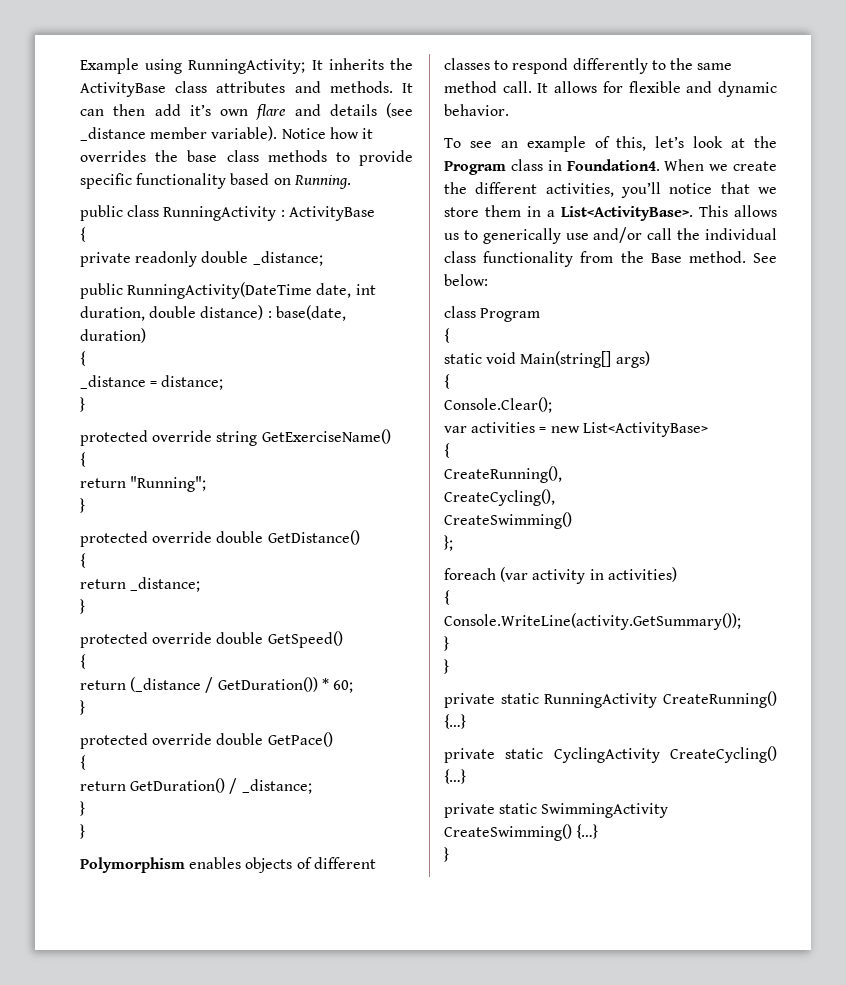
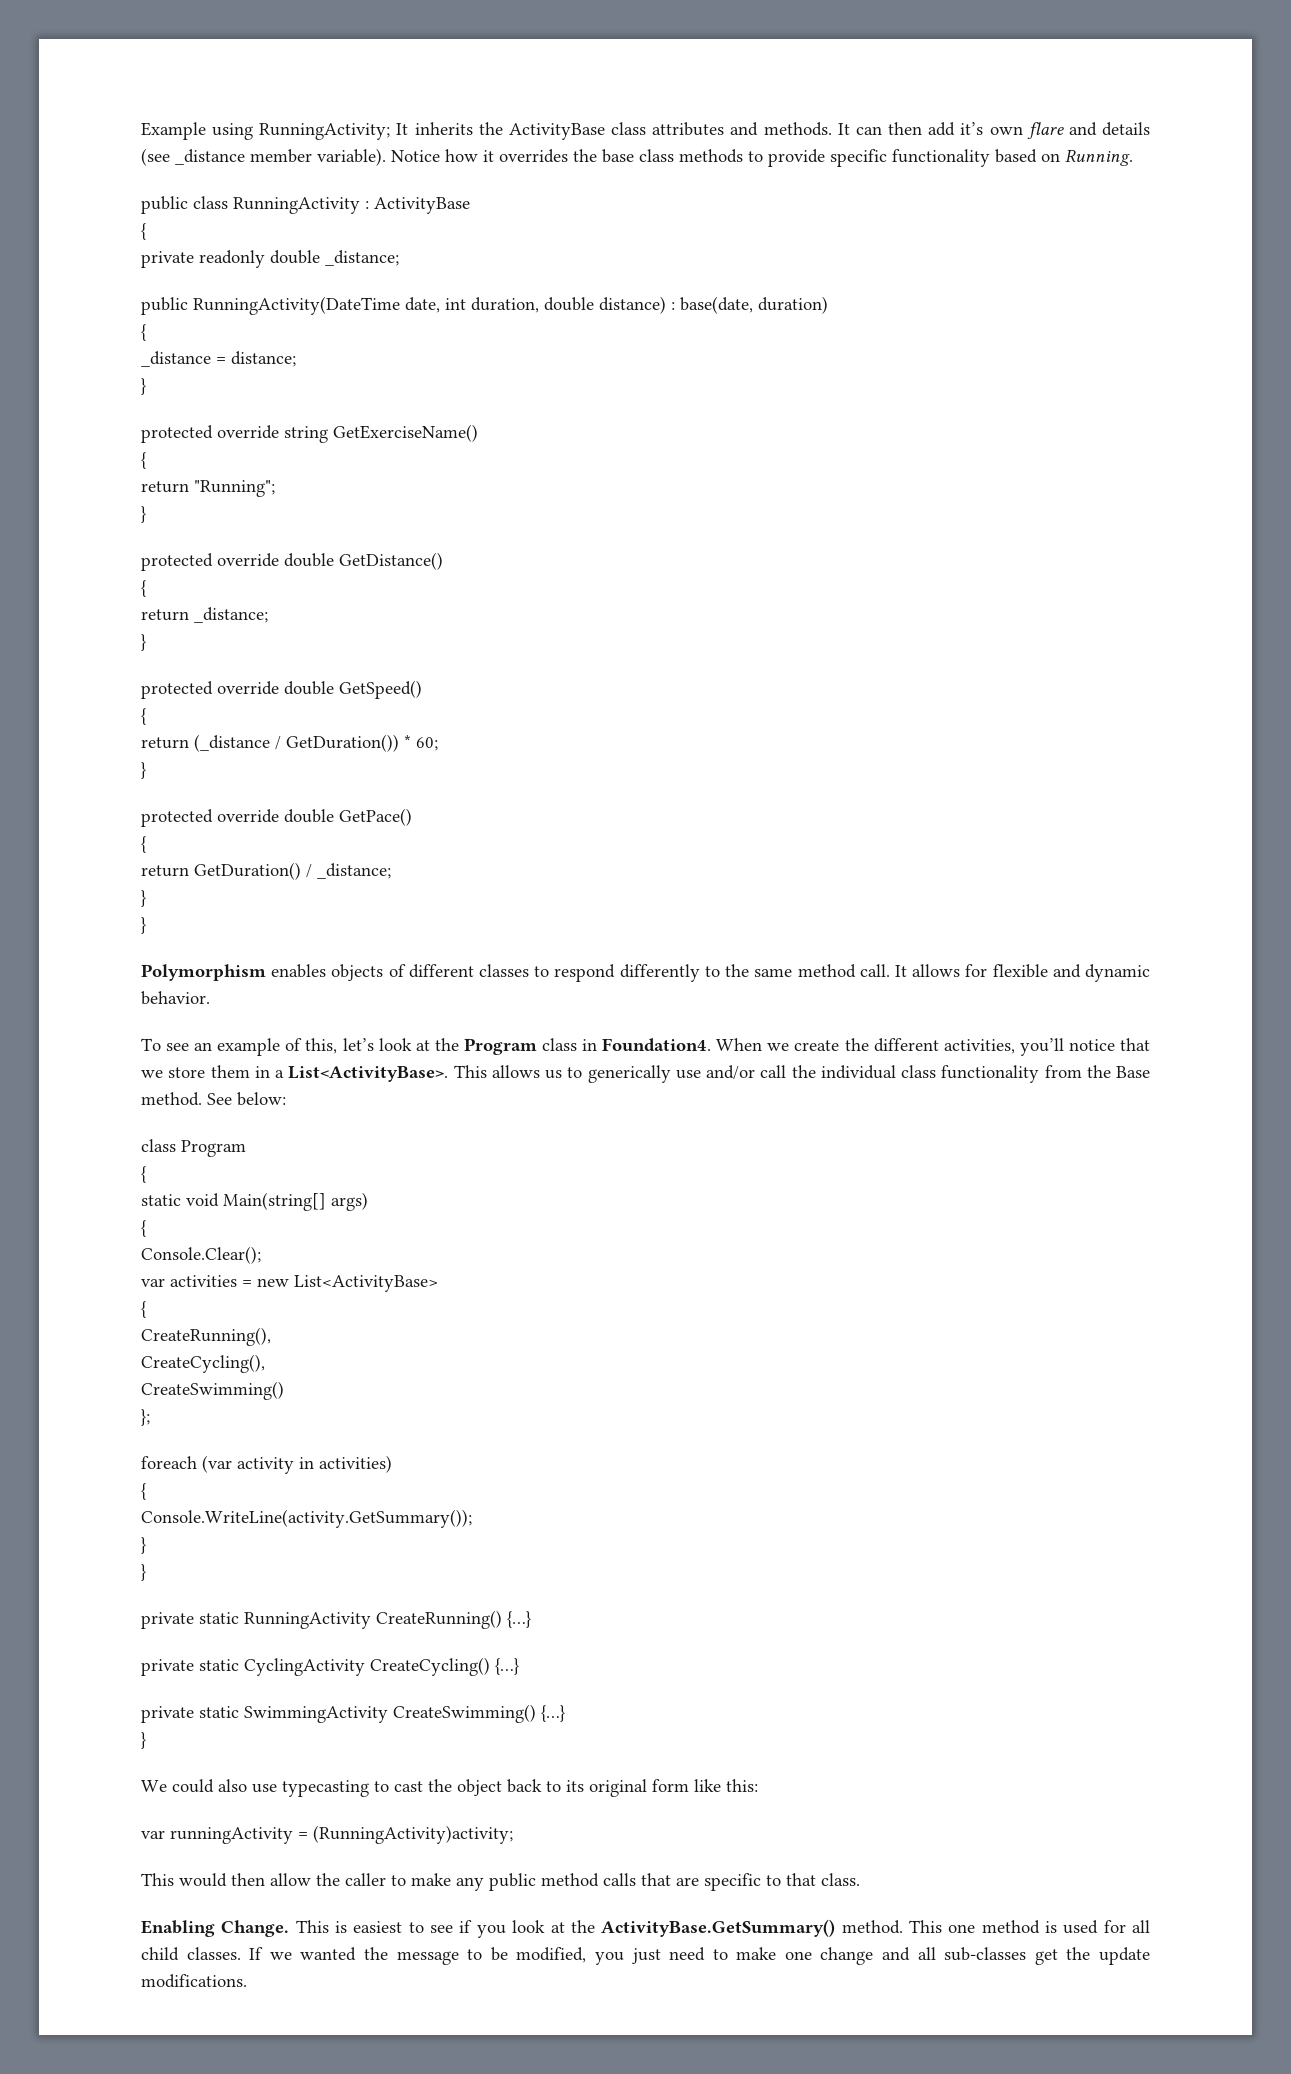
+ We could also use typecasting to cast the object back to its original form like this:
+ var runningActivity = (RunningActivity)activity;
+ This would then allow the caller to make any public method calls that are specific to that class.
+ Enabling Change. This is easiest to see if you look at the ActivityBase.GetSummary() method. This one method is used for all child classes. If we wanted the message to be modified, you just need to make one change and all sub-classes get the update modifications.

